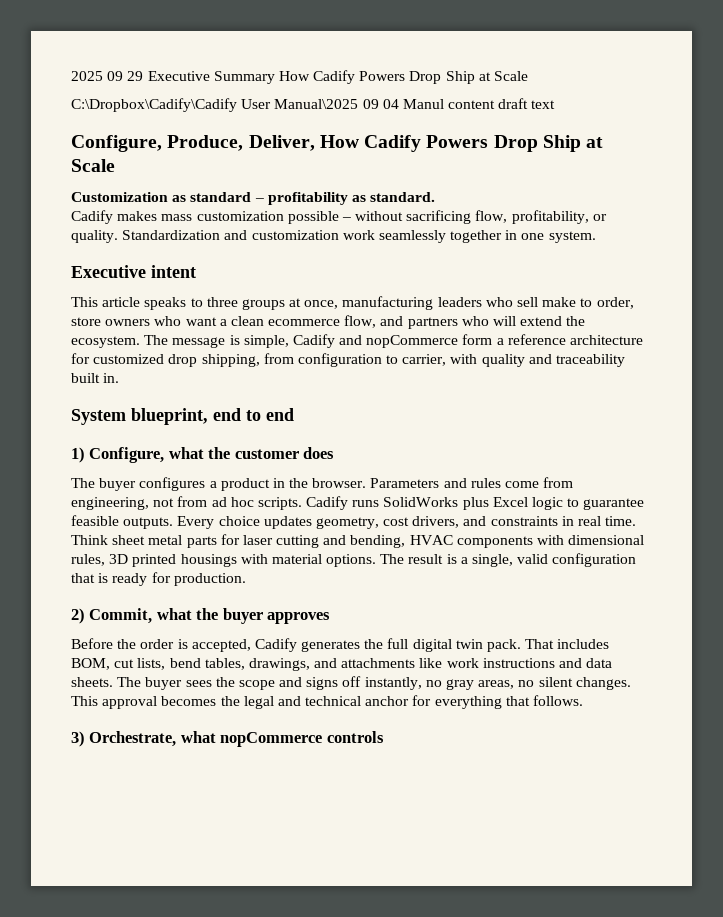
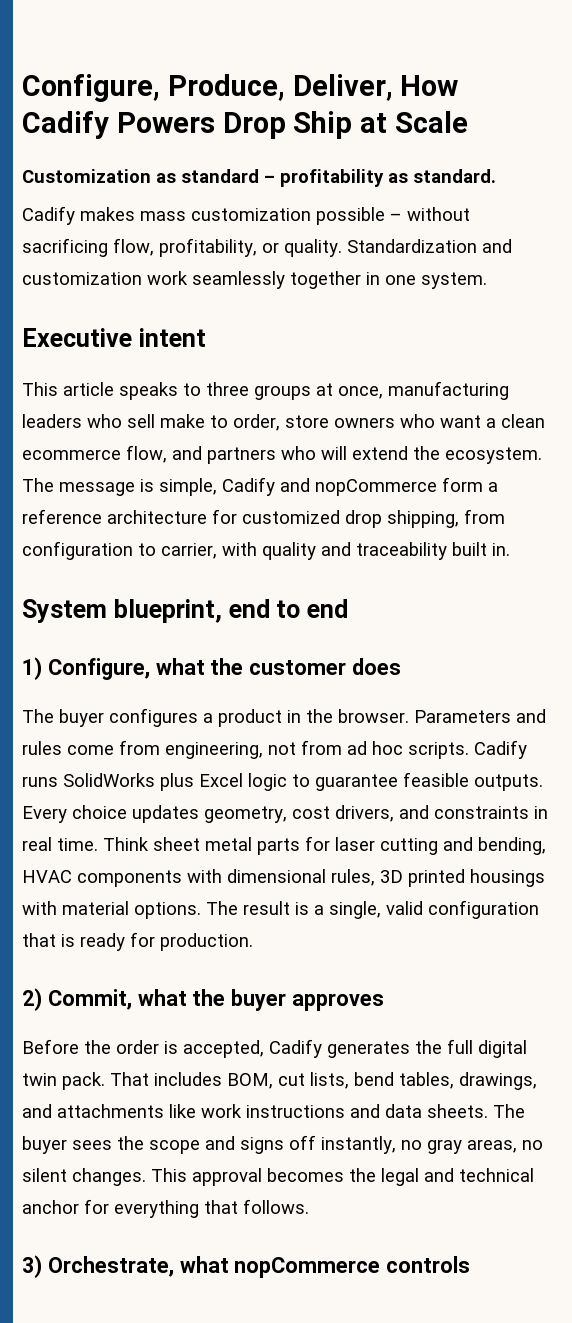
- 2025 09 29 Executive Summary How Cadify Powers Drop Ship at Scale
- C:\Dropbox\Cadify\Cadify User Manual\2025 09 04 Manul content draft text

